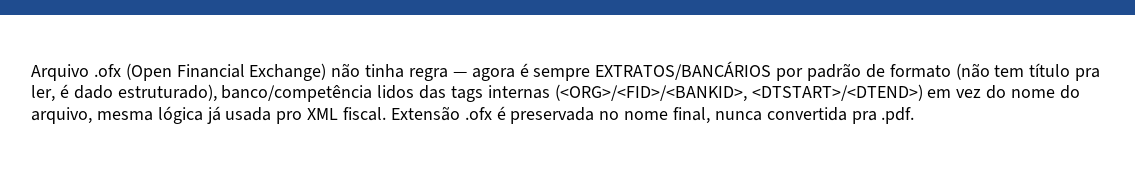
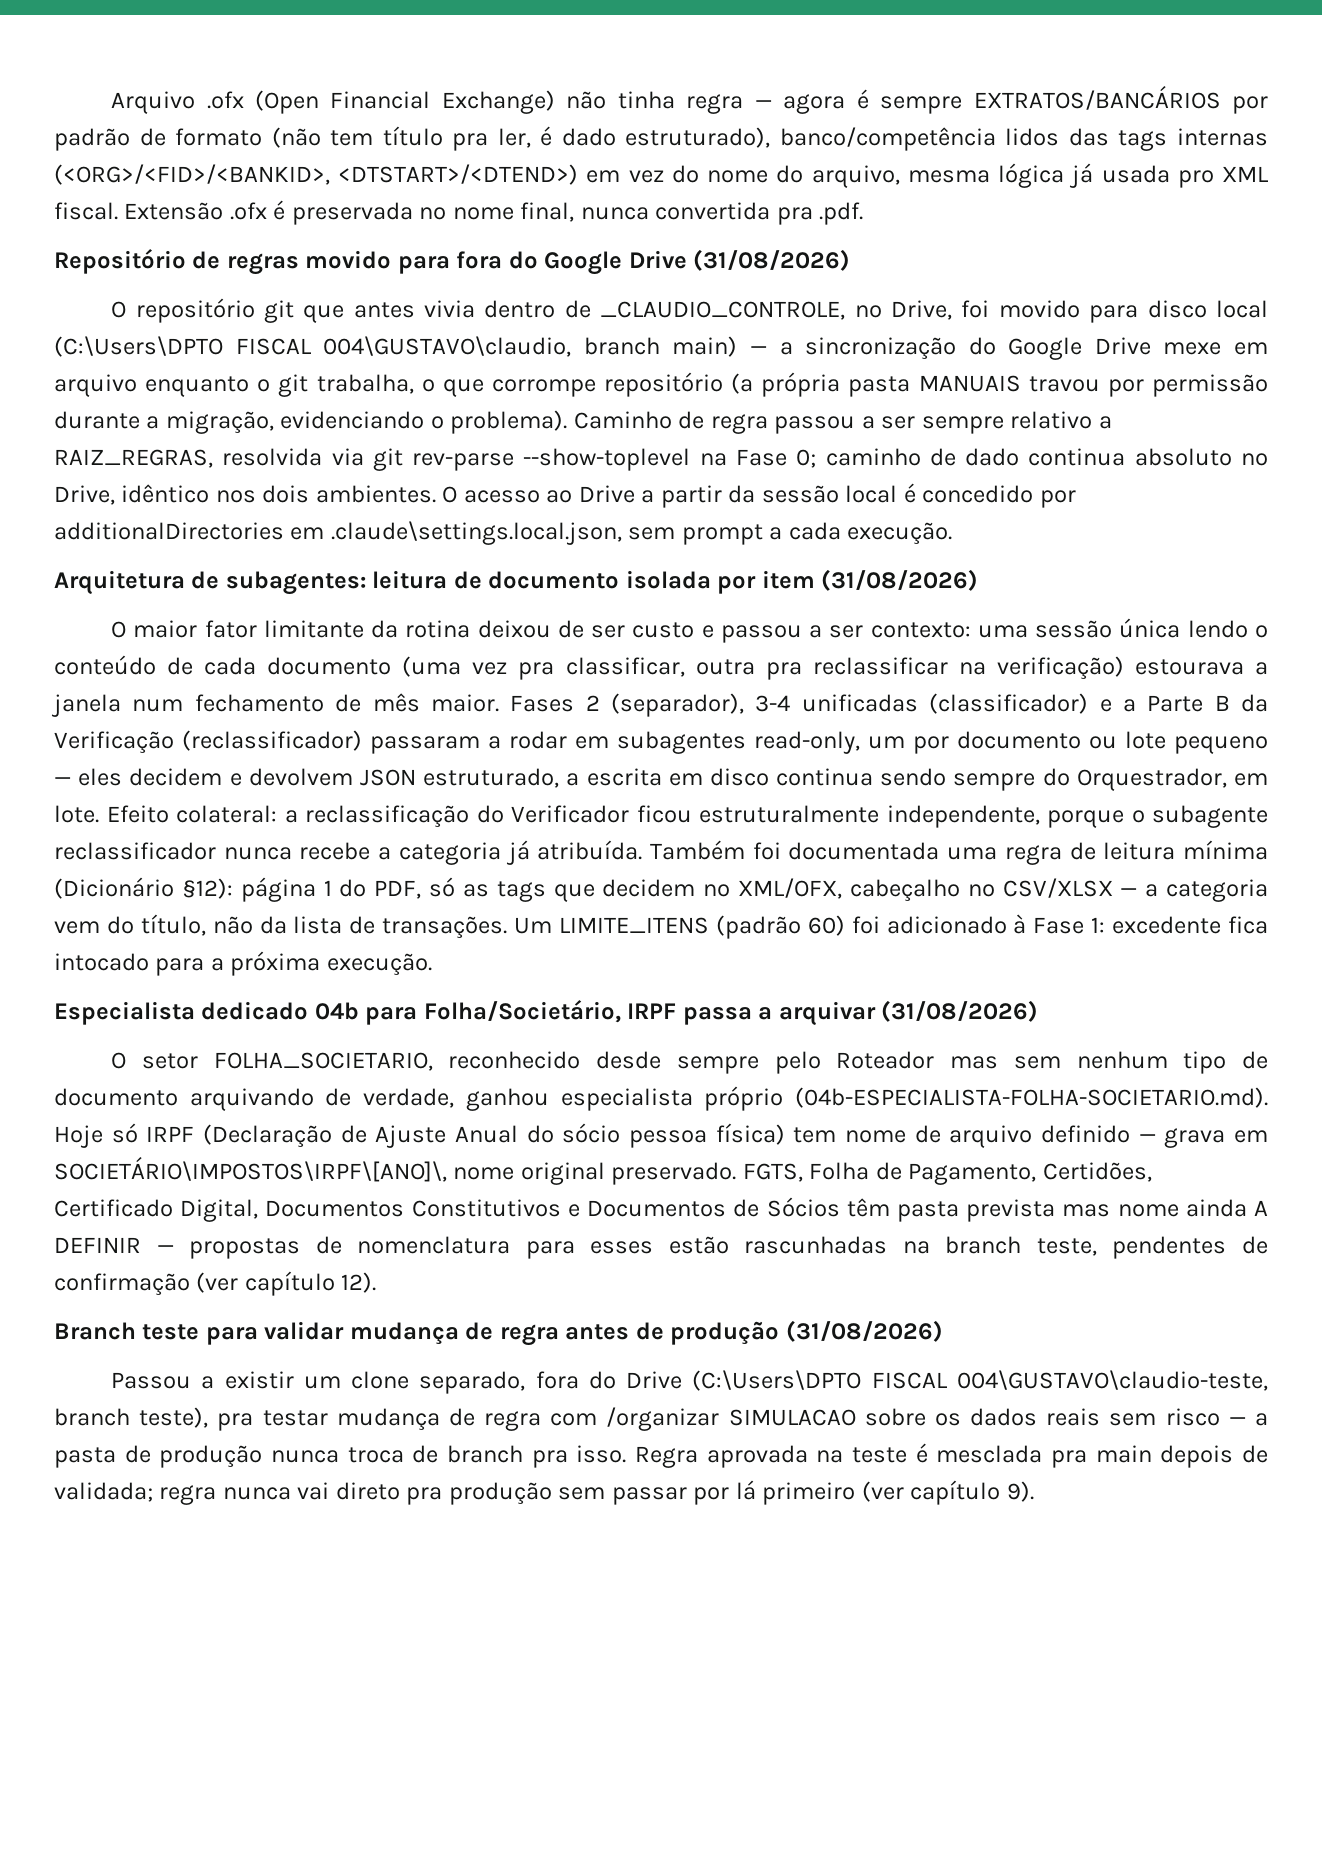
+ Repositório de regras movido para fora do Google Drive (31/08/2026)
+ O repositório git que antes vivia dentro de _CLAUDIO_CONTROLE, no Drive, foi movido para disco local (C:\Users\DPTO FISCAL 004\GUSTAVO\claudio, branch main) — a sincronização do Google Drive mexe em arquivo enquanto o git trabalha, o que corrompe repositório (a própria pasta MANUAIS travou por permissão durante a migração, evidenciando o problema). Caminho de regra passou a ser sempre relativo a RAIZ_REGRAS, resolvida via git rev-parse --show-toplevel na Fase 0; caminho de dado continua absoluto no Drive, idêntico nos dois ambientes. O acesso ao Drive a partir da sessão local é concedido por additionalDirectories em .claude\settings.local.json, sem prompt a cada execução.
+ Arquitetura de subagentes: leitura de documento isolada por item (31/08/2026)
+ O maior fator limitante da rotina deixou de ser custo e passou a ser contexto: uma sessão única lendo o conteúdo de cada documento (uma vez pra classificar, outra pra reclassificar na verificação) estourava a janela num fechamento de mês maior. Fases 2 (separador), 3-4 unificadas (classificador) e a Parte B da Verificação (reclassificador) passaram a rodar em subagentes read-only, um por documento ou lote pequeno — eles decidem e devolvem JSON estruturado, a escrita em disco continua sendo sempre do Orquestrador, em lote. Efeito colateral: a reclassificação do Verificador ficou estruturalmente independente, porque o subagente reclassificador nunca recebe a categoria já atribuída. Também foi documentada uma regra de leitura mínima (Dicionário §12): página 1 do PDF, só as tags que decidem no XML/OFX, cabeçalho no CSV/XLSX — a categoria vem do título, não da lista de transações. Um LIMITE_ITENS (padrão 60) foi adicionado à Fase 1: excedente fica intocado para a próxima execução.
+ Especialista dedicado 04b para Folha/Societário, IRPF passa a arquivar (31/08/2026)
+ O setor FOLHA_SOCIETARIO, reconhecido desde sempre pelo Roteador mas sem nenhum tipo de documento arquivando de verdade, ganhou especialista próprio (04b-ESPECIALISTA-FOLHA-SOCIETARIO.md). Hoje só IRPF (Declaração de Ajuste Anual do sócio pessoa física) tem nome de arquivo definido — grava em SOCIETÁRIO\IMPOSTOS\IRPF\[ANO]\, nome original preservado. FGTS, Folha de Pagamento, Certidões, Certificado Digital, Documentos Constitutivos e Documentos de Sócios têm pasta prevista mas nome ainda A DEFINIR — propostas de nomenclatura para esses estão rascunhadas na branch teste, pendentes de confirmação (ver capítulo 12).
+ Branch teste para validar mudança de regra antes de produção (31/08/2026)
+ Passou a existir um clone separado, fora do Drive (C:\Users\DPTO FISCAL 004\GUSTAVO\claudio-teste, branch teste), pra testar mudança de regra com /organizar SIMULACAO sobre os dados reais sem risco — a pasta de produção nunca troca de branch pra isso. Regra aprovada na teste é mesclada pra main depois de validada; regra nunca vai direto pra produção sem passar por lá primeiro (ver capítulo 9).

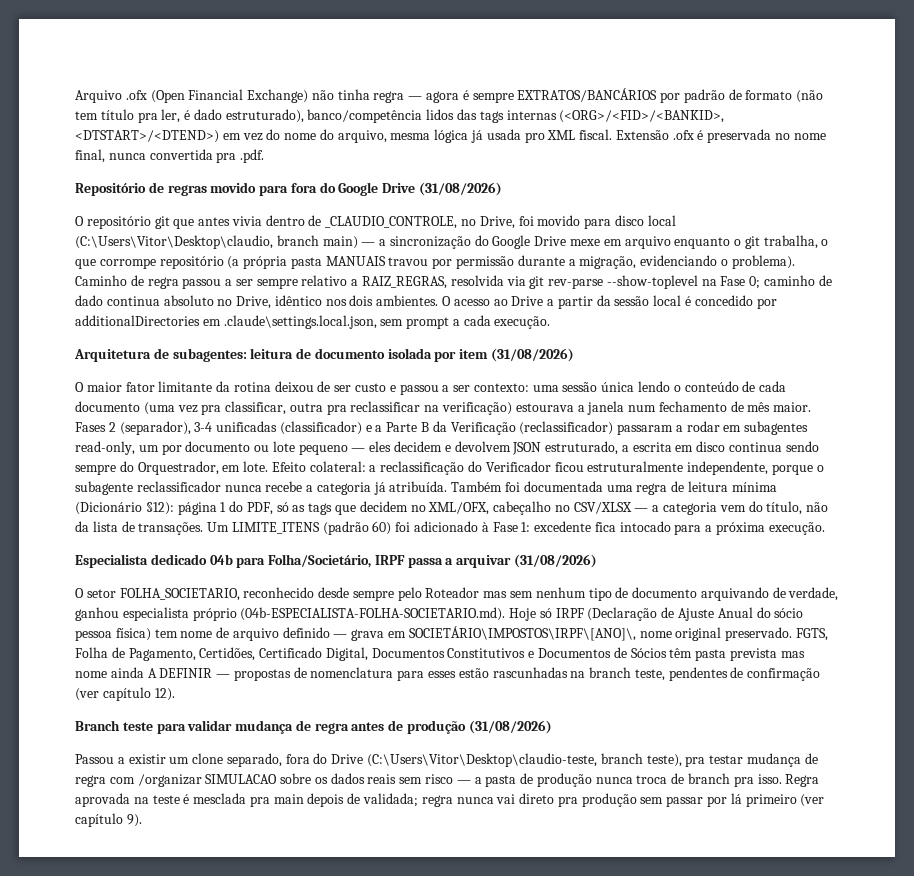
- O repositório git que antes vivia dentro de _CLAUDIO_CONTROLE, no Drive, foi movido para disco local (C:\Users\DPTO FISCAL 004\GUSTAVO\claudio, branch main) — a sincronização do Google Drive mexe em arquivo enquanto o git trabalha, o que corrompe repositório (a própria pasta MANUAIS travou por permissão durante a migração, evidenciando o problema).
+ O repositório git que antes vivia dentro de _CLAUDIO_CONTROLE, no Drive, foi movido para disco local (C:\Users\Vitor\Desktop\claudio, branch main) — a sincronização do Google Drive mexe em arquivo enquanto o git trabalha, o que corrompe repositório (a própria pasta MANUAIS travou por permissão durante a migração, evidenciando o problema).
- Passou a existir um clone separado, fora do Drive (C:\Users\DPTO FISCAL 004\GUSTAVO\claudio-teste, branch teste), pra testar mudança de regra com /organizar SIMULACAO sobre os dados reais sem risco — a pasta de produção nunca troca de branch pra isso.
+ Passou a existir um clone separado, fora do Drive (C:\Users\Vitor\Desktop\claudio-teste, branch teste), pra testar mudança de regra com /organizar SIMULACAO sobre os dados reais sem risco — a pasta de produção nunca troca de branch pra isso.

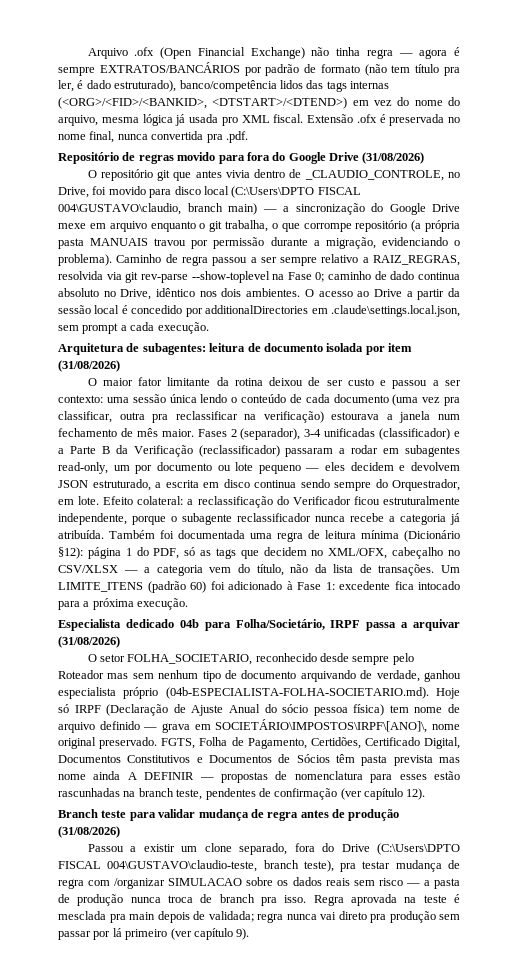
- O repositório git que antes vivia dentro de _CLAUDIO_CONTROLE, no Drive, foi movido para disco local (C:\Users\Vitor\Desktop\claudio, branch main) — a sincronização do Google Drive mexe em arquivo enquanto o git trabalha, o que corrompe repositório (a própria pasta MANUAIS travou por permissão durante a migração, evidenciando o problema).
+ O repositório git que antes vivia dentro de _CLAUDIO_CONTROLE, no Drive, foi movido para disco local (C:\Users\DPTO FISCAL 004\GUSTAVO\claudio, branch main) — a sincronização do Google Drive mexe em arquivo enquanto o git trabalha, o que corrompe repositório (a própria pasta MANUAIS travou por permissão durante a migração, evidenciando o problema).
- Passou a existir um clone separado, fora do Drive (C:\Users\Vitor\Desktop\claudio-teste, branch teste), pra testar mudança de regra com /organizar SIMULACAO sobre os dados reais sem risco — a pasta de produção nunca troca de branch pra isso.
+ Passou a existir um clone separado, fora do Drive (C:\Users\DPTO FISCAL 004\GUSTAVO\claudio-teste, branch teste), pra testar mudança de regra com /organizar SIMULACAO sobre os dados reais sem risco — a pasta de produção nunca troca de branch pra isso.

